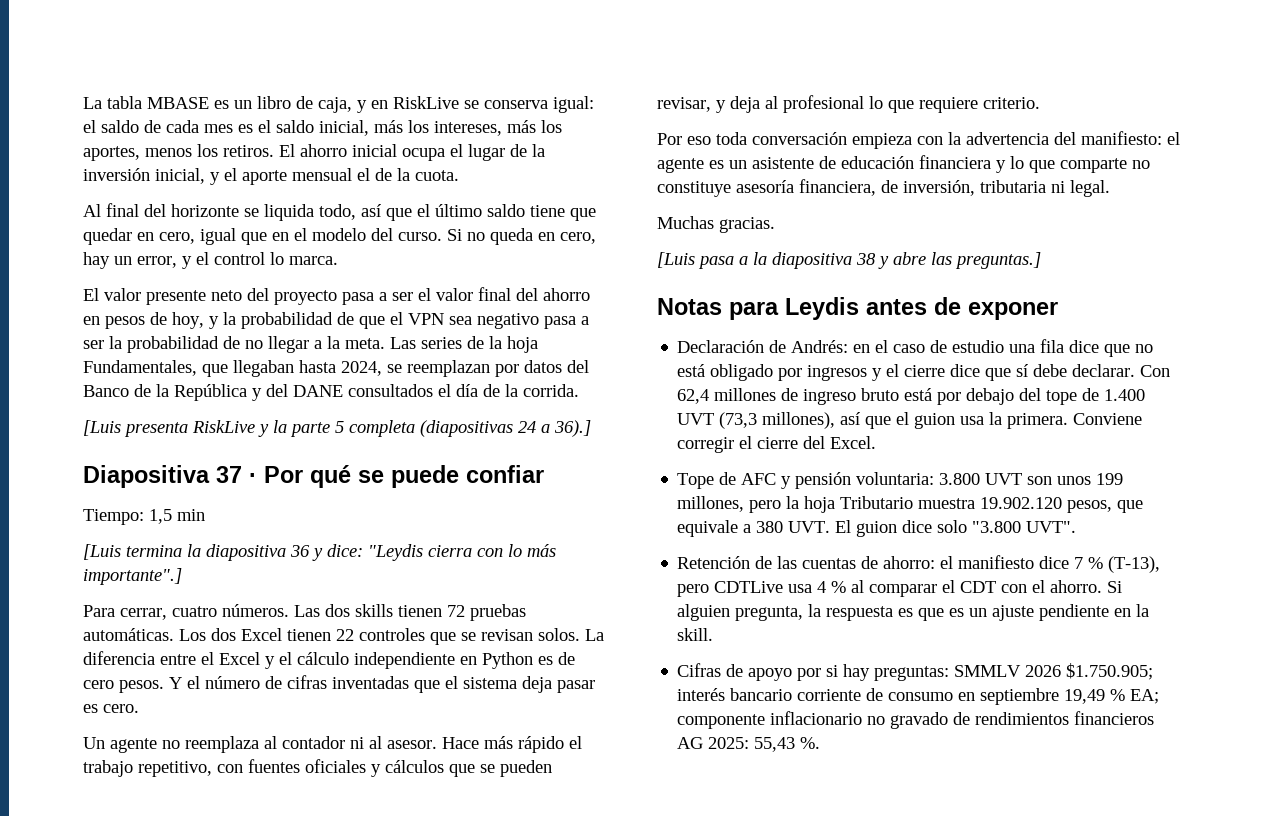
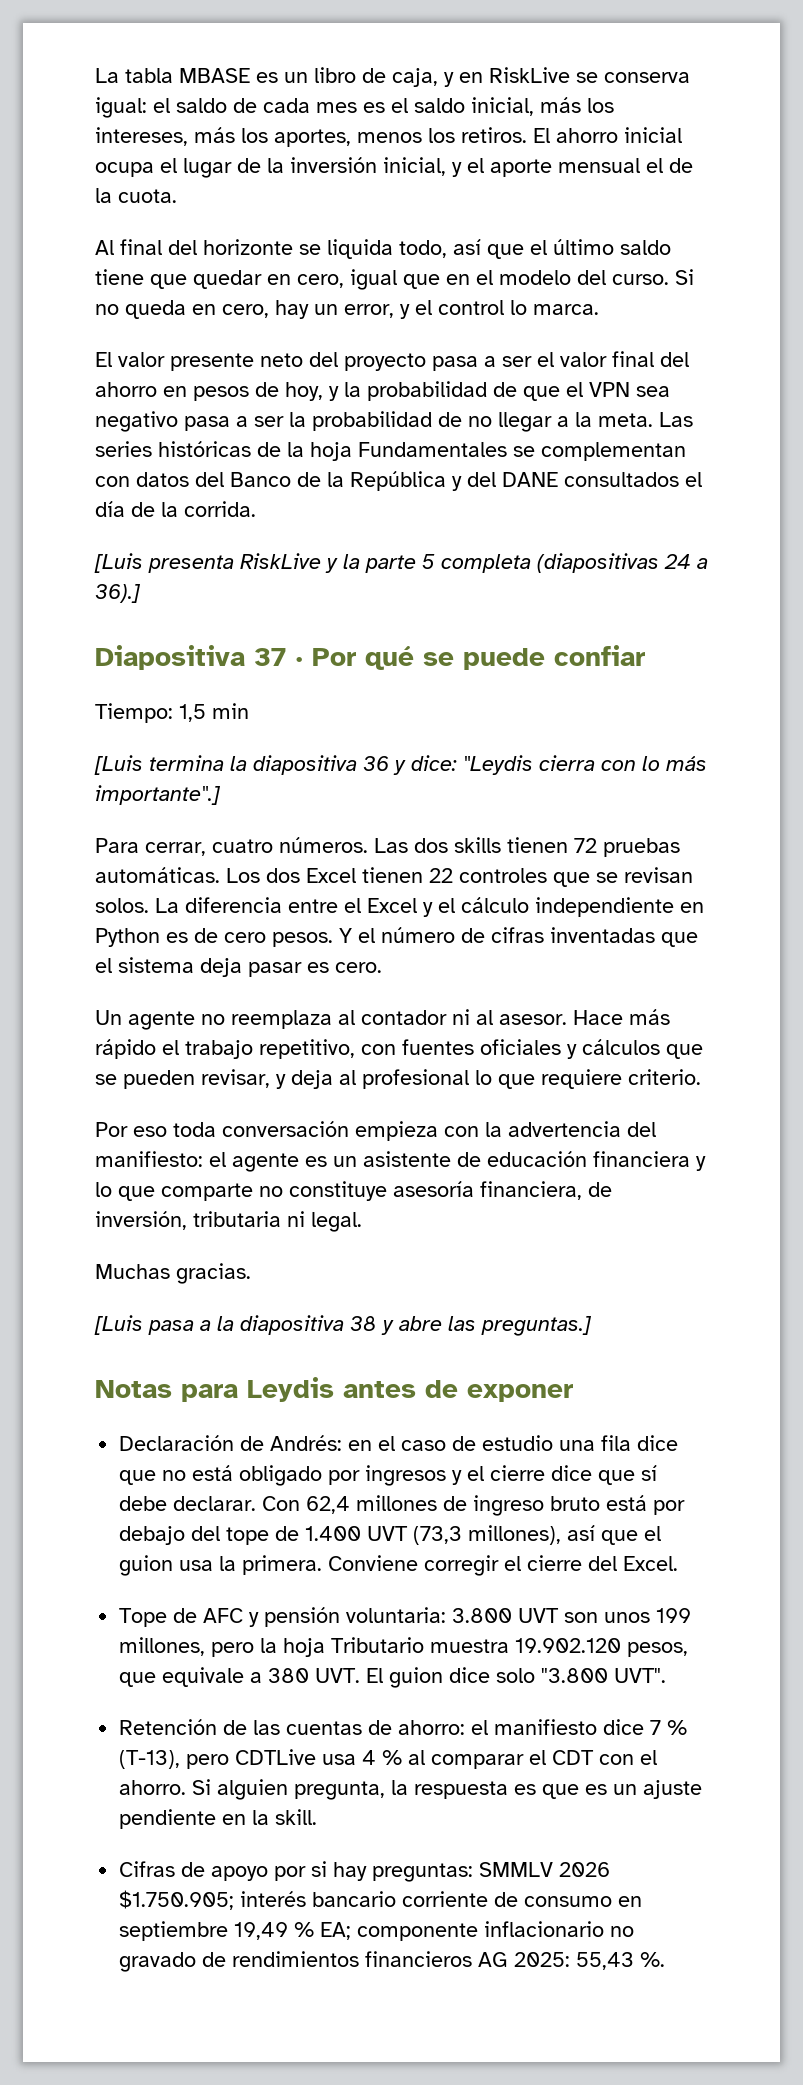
- Las series de la hoja Fundamentales, que llegaban hasta 2024, se reemplazan por datos del Banco de la República y del DANE consultados el día de la corrida.
+ Las series históricas de la hoja Fundamentales se complementan con datos del Banco de la República y del DANE consultados el día de la corrida.

